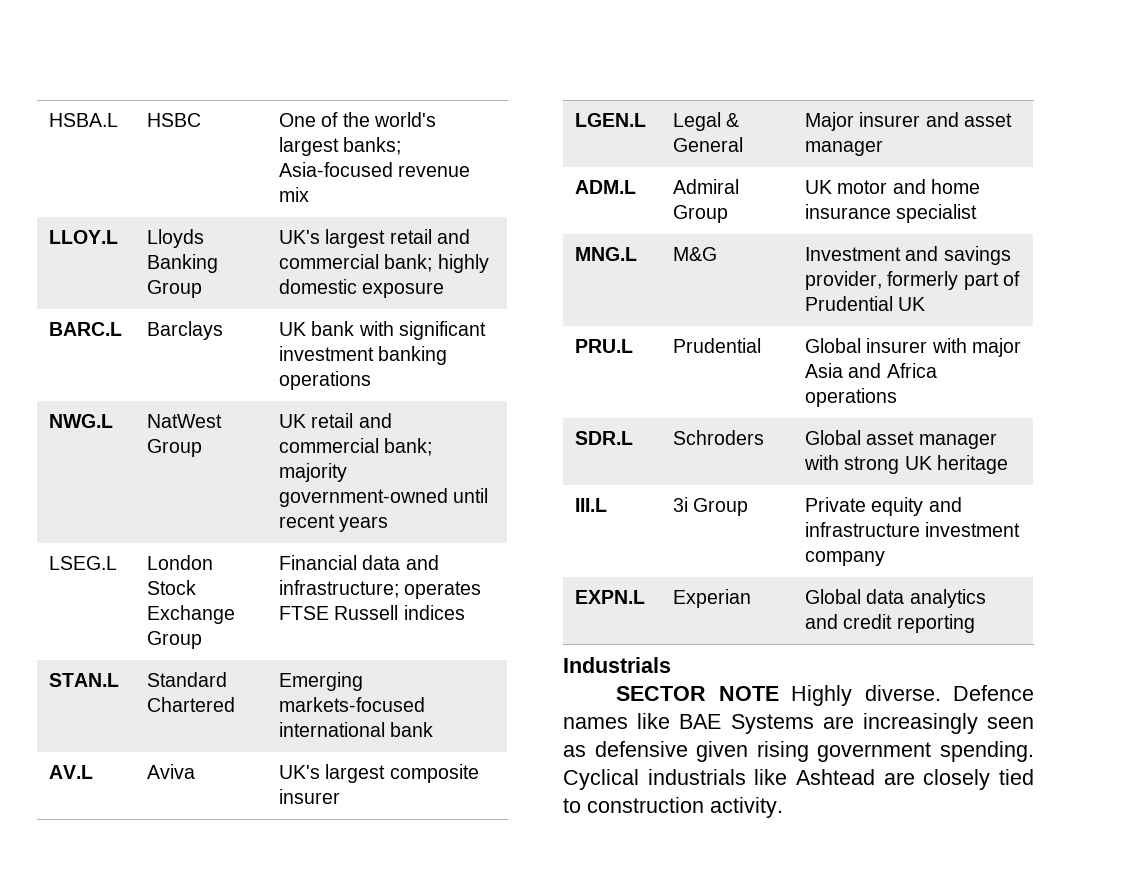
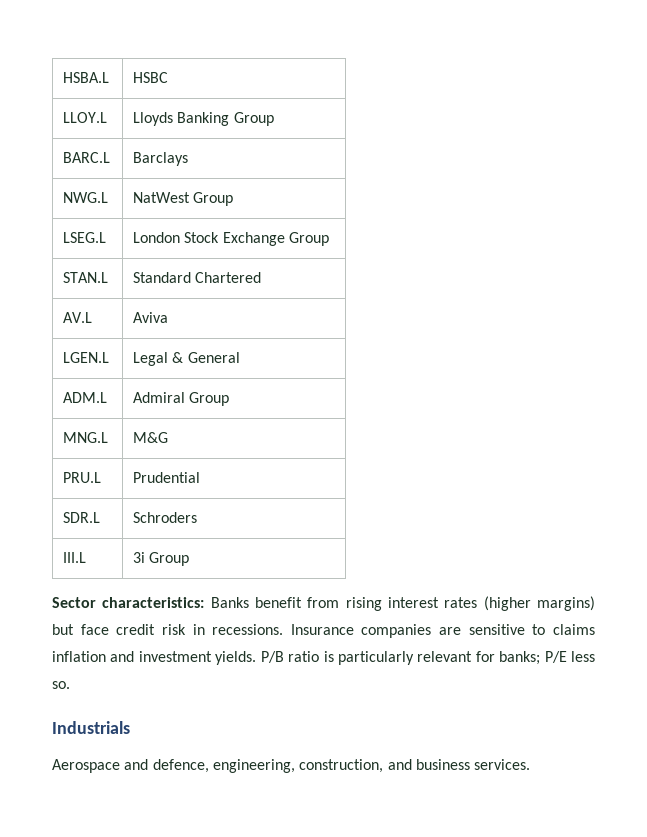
- HSBA.L | HSBC | One of the world's largest banks; Asia-focused revenue mix
- LLOY.L | Lloyds Banking Group | UK's largest retail and commercial bank; highly domestic exposure
- BARC.L | Barclays | UK bank with significant investment banking operations
- NWG.L | NatWest Group | UK retail and commercial bank; majority government-owned until recent years
+ HSBA.L | HSBC
+ LLOY.L | Lloyds Banking Group
+ BARC.L | Barclays
+ NWG.L | NatWest Group
- LSEG.L | London Stock Exchange Group | Financial data and infrastructure; operates FTSE Russell indices
- STAN.L | Standard Chartered | Emerging markets-focused international bank
- AV.L | Aviva | UK's largest composite insurer
- LGEN.L | Legal & General | Major insurer and asset manager
- ADM.L | Admiral Group | UK motor and home insurance specialist
- MNG.L | M&G | Investment and savings provider, formerly part of Prudential UK
- PRU.L | Prudential | Global insurer with major Asia and Africa operations
- SDR.L | Schroders | Global asset manager with strong UK heritage
- III.L | 3i Group | Private equity and infrastructure investment company
- EXPN.L | Experian | Global data analytics and credit reporting
+ LSEG.L | London Stock Exchange Group
+ STAN.L | Standard Chartered
+ AV.L | Aviva
+ LGEN.L | Legal & General
+ ADM.L | Admiral Group
+ MNG.L | M&G
+ PRU.L | Prudential
+ SDR.L | Schroders
+ III.L | 3i Group
+ Sector characteristics: Banks benefit from rising interest rates (higher margins) but face credit risk in recessions. Insurance companies are sensitive to claims inflation and investment yields. P/B ratio is particularly relevant for banks; P/E less so.
  Industrials
- SECTOR NOTE Highly diverse. Defence names like BAE Systems are increasingly seen as defensive given rising government spending. Cyclical industrials like Ashtead are closely tied to construction activity.
+ Aerospace and defence, engineering, construction, and business services.

